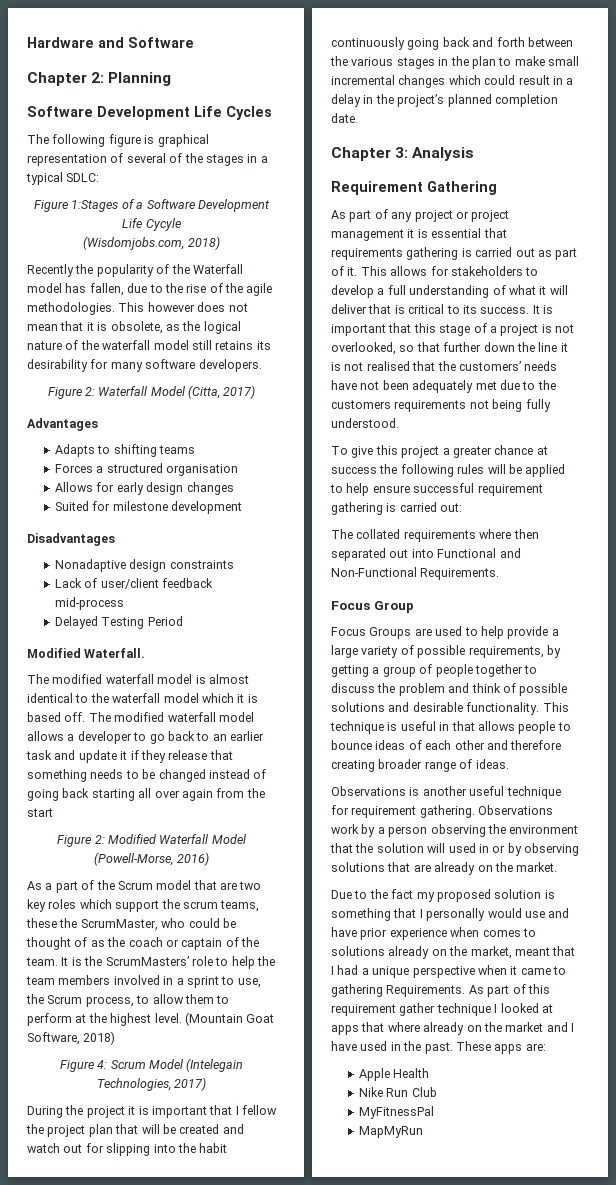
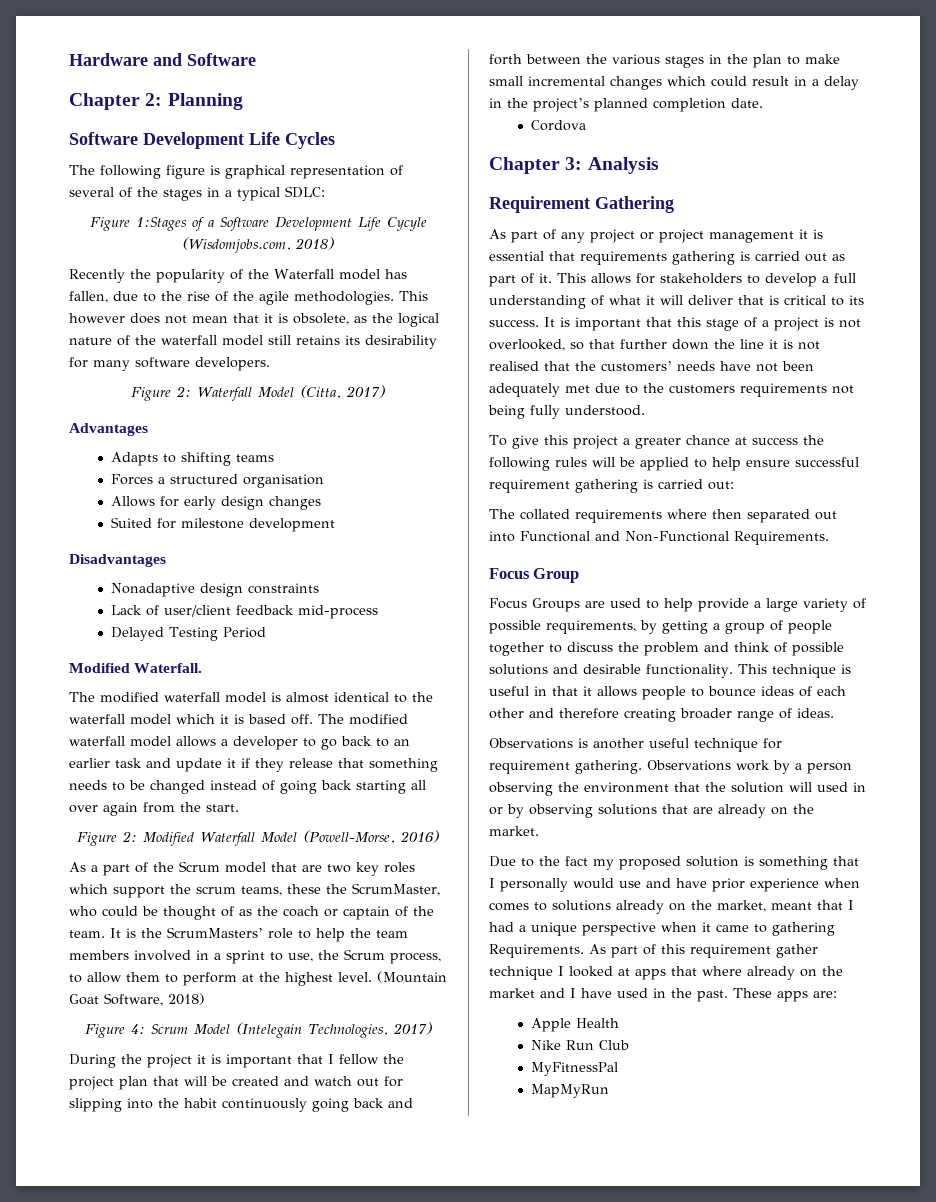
- The modified waterfall model allows a developer to go back to an earlier task and update it if they release that something needs to be changed instead of going back starting all over again from the start
+ The modified waterfall model allows a developer to go back to an earlier task and update it if they release that something needs to be changed instead of going back starting all over again from the start.
+ Cordova
- This technique is useful in that allows people to bounce ideas of each other and therefore creating broader range of ideas.
+ This technique is useful in that it allows people to bounce ideas of each other and therefore creating broader range of ideas.

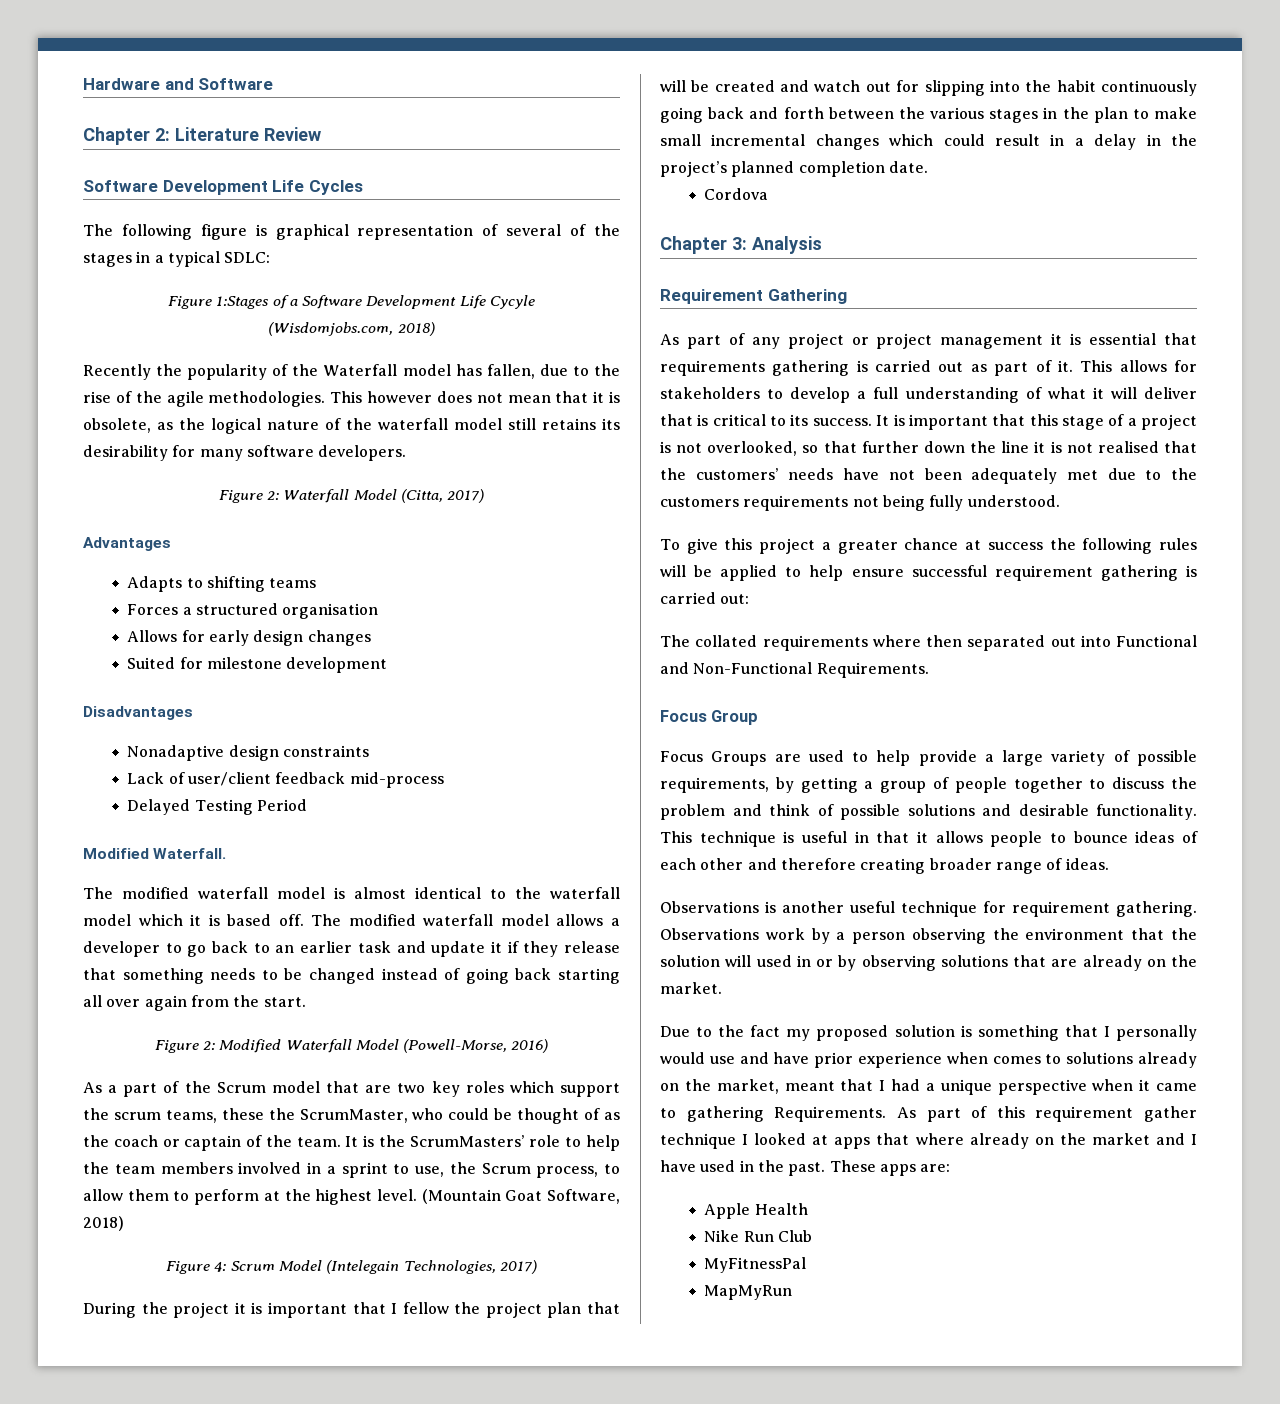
- Chapter 2: Planning
+ Chapter 2: Literature Review

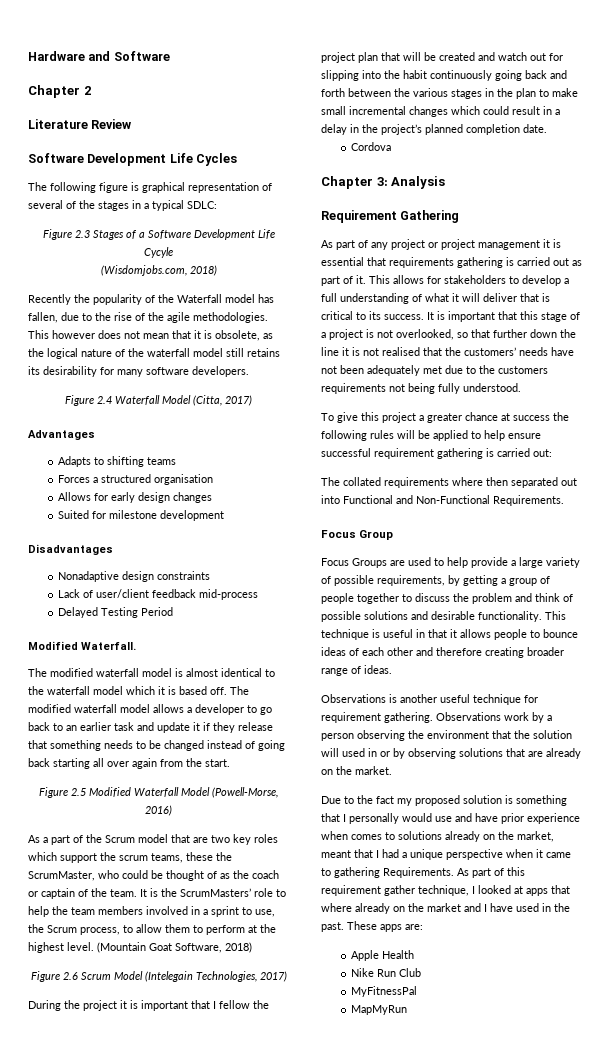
- Chapter 2: Literature Review
+ Chapter 2
+ Literature Review
- Figure 1:Stages of a Software Development Life Cycyle
+ Figure 2.3 Stages of a Software Development Life Cycyle
- Figure 2: Waterfall Model (Citta, 2017)
+ Figure 2.4 Waterfall Model (Citta, 2017)
- Figure 2: Modified Waterfall Model (Powell-Morse, 2016)
+ Figure 2.5 Modified Waterfall Model (Powell-Morse, 2016)
- Figure 4: Scrum Model (Intelegain Technologies, 2017)
+ Figure 2.6 Scrum Model (Intelegain Technologies, 2017)
- As part of this requirement gather technique I looked at apps that where already on the market and I have used in the past.
+ As part of this requirement gather technique, I looked at apps that where already on the market and I have used in the past.

